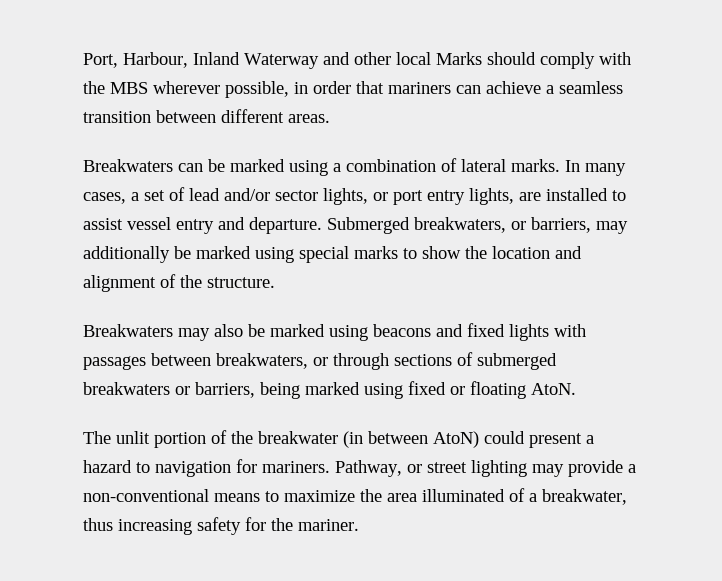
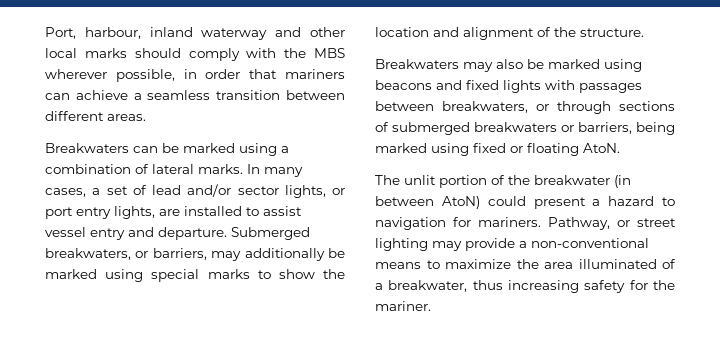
- Port, Harbour, Inland Waterway and other local Marks should comply with the MBS wherever possible, in order that mariners can achieve a seamless transition between different areas.
+ Port, harbour, inland waterway and other local marks should comply with the MBS wherever possible, in order that mariners can achieve a seamless transition between different areas.

